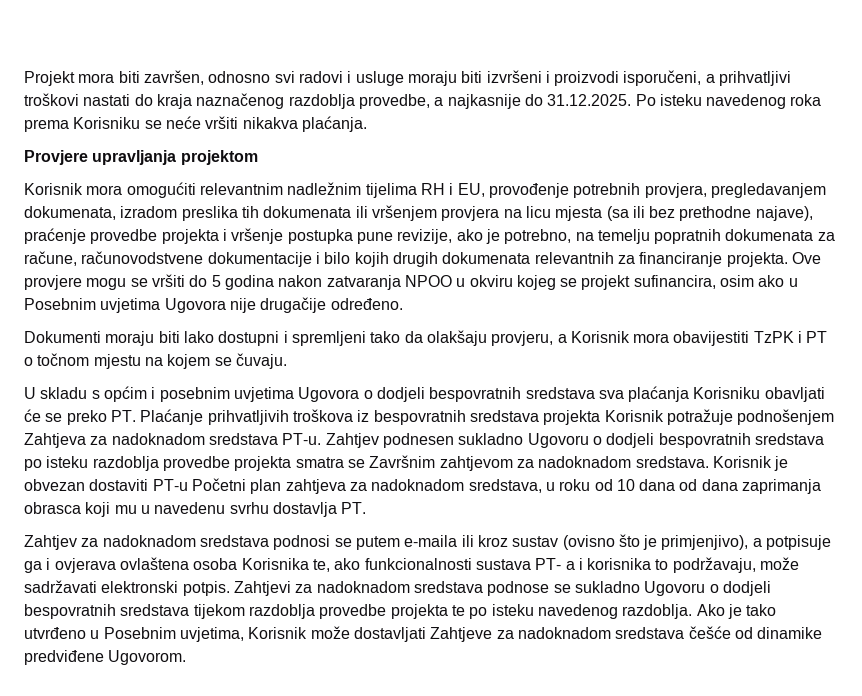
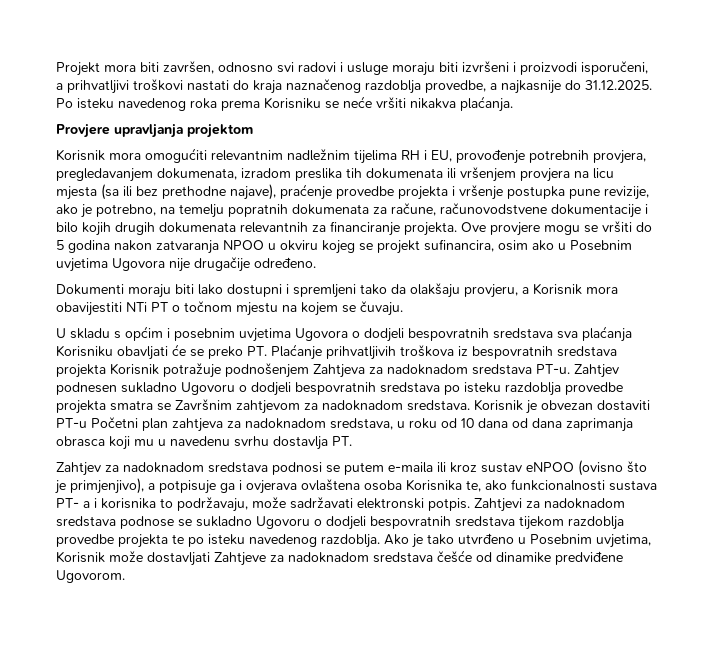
- Dokumenti moraju biti lako dostupni i spremljeni tako da olakšaju provjeru, a Korisnik mora obavijestiti TzPK i PT o točnom mjestu na kojem se čuvaju.
+ Dokumenti moraju biti lako dostupni i spremljeni tako da olakšaju provjeru, a Korisnik mora obavijestiti NTi PT o točnom mjestu na kojem se čuvaju.
- Zahtjev za nadoknadom sredstava podnosi se putem e-maila ili kroz sustav (ovisno što je primjenjivo), a potpisuje ga i ovjerava ovlaštena osoba Korisnika te, ako funkcionalnosti sustava PT- a i korisnika to podržavaju, može sadržavati elektronski potpis.
+ Zahtjev za nadoknadom sredstava podnosi se putem e-maila ili kroz sustav eNPOO (ovisno što je primjenjivo), a potpisuje ga i ovjerava ovlaštena osoba Korisnika te, ako funkcionalnosti sustava PT- a i korisnika to podržavaju, može sadržavati elektronski potpis.

